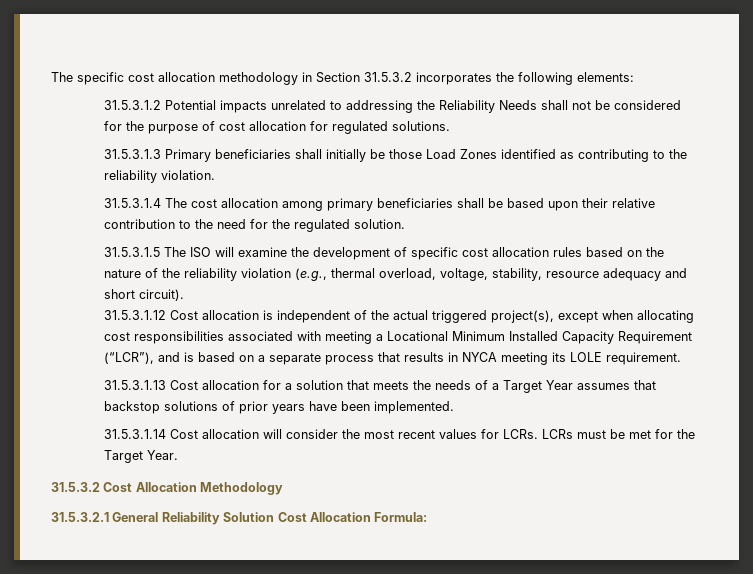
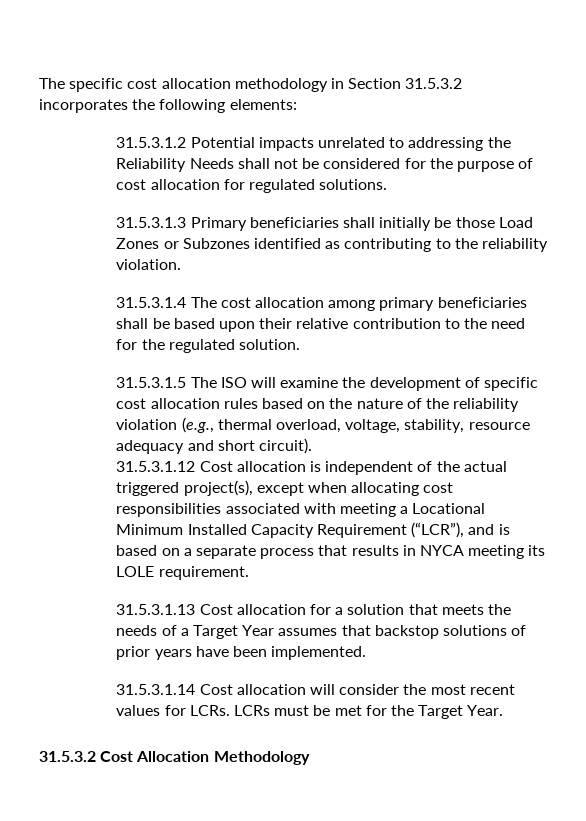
- 31.5.3.1.3 Primary beneficiaries shall initially be those Load Zones identified as contributing to the reliability violation.
+ 31.5.3.1.3 Primary beneficiaries shall initially be those Load Zones or Subzones identified as contributing to the reliability violation.
- 31.5.3.2.1 General Reliability Solution Cost Allocation Formula:

